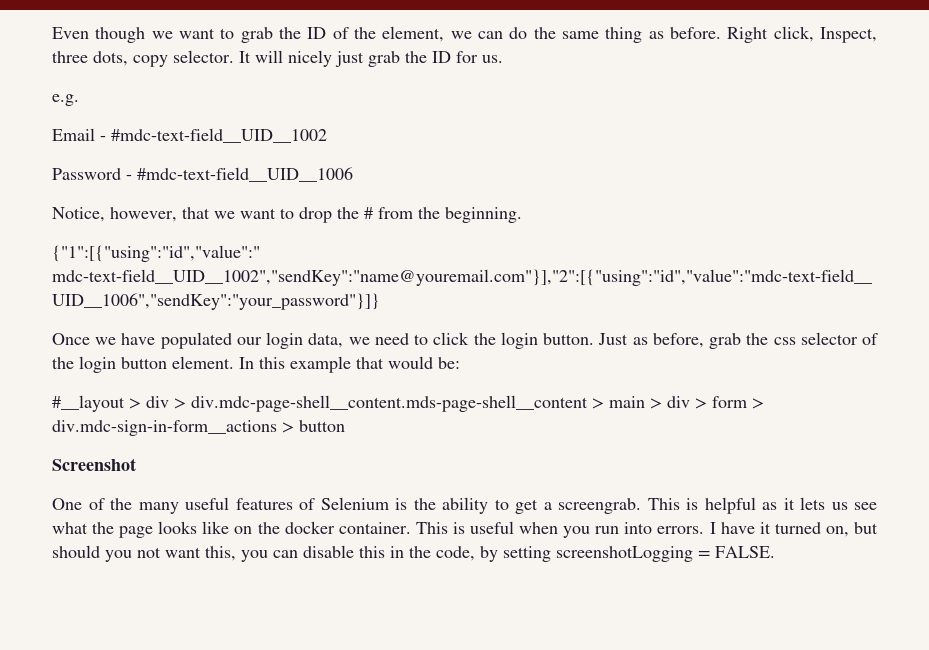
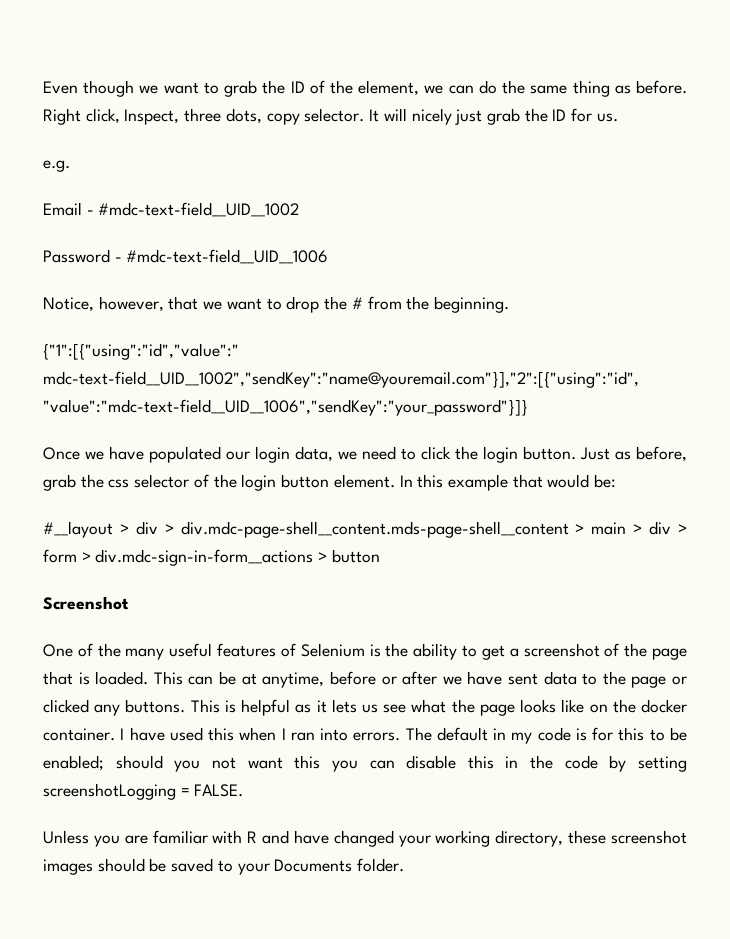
- One of the many useful features of Selenium is the ability to get a screengrab.
+ One of the many useful features of Selenium is the ability to get a screenshot of the page that is loaded. This can be at anytime, before or after we have sent data to the page or clicked any buttons.
- This is useful when you run into errors. I have it turned on, but should you not want this, you can disable this in the code, by setting screenshotLogging = FALSE.
+ I have used this when I ran into errors. The default in my code is for this to be enabled; should you not want this you can disable this in the code by setting screenshotLogging = FALSE.
+ Unless you are familiar with R and have changed your working directory, these screenshot images should be saved to your Documents folder.

